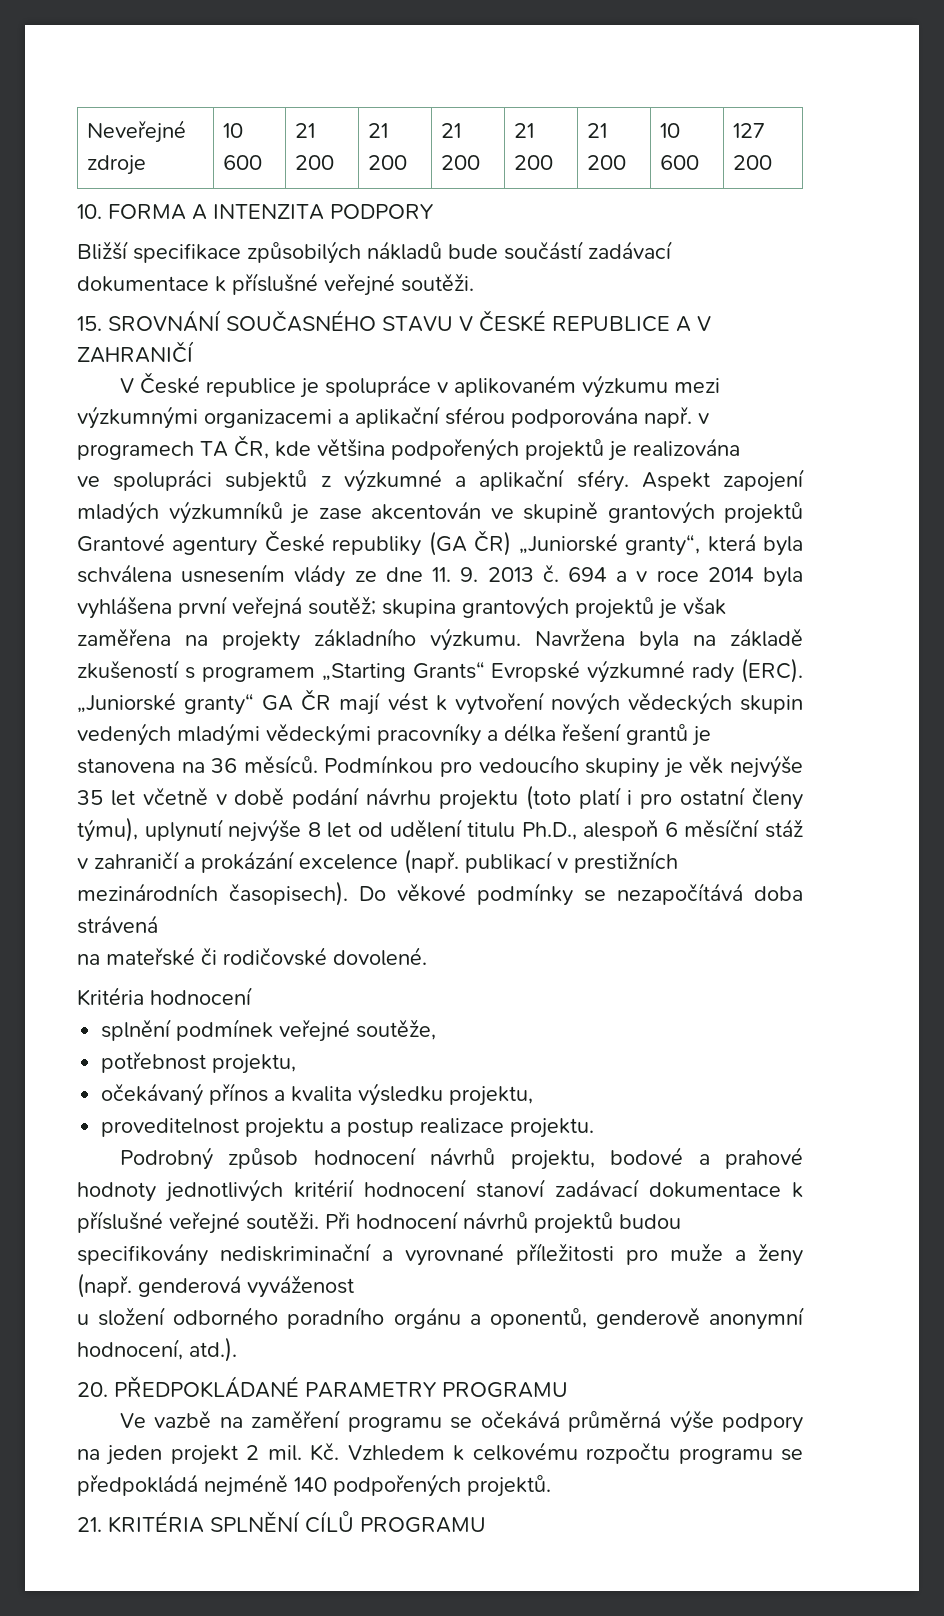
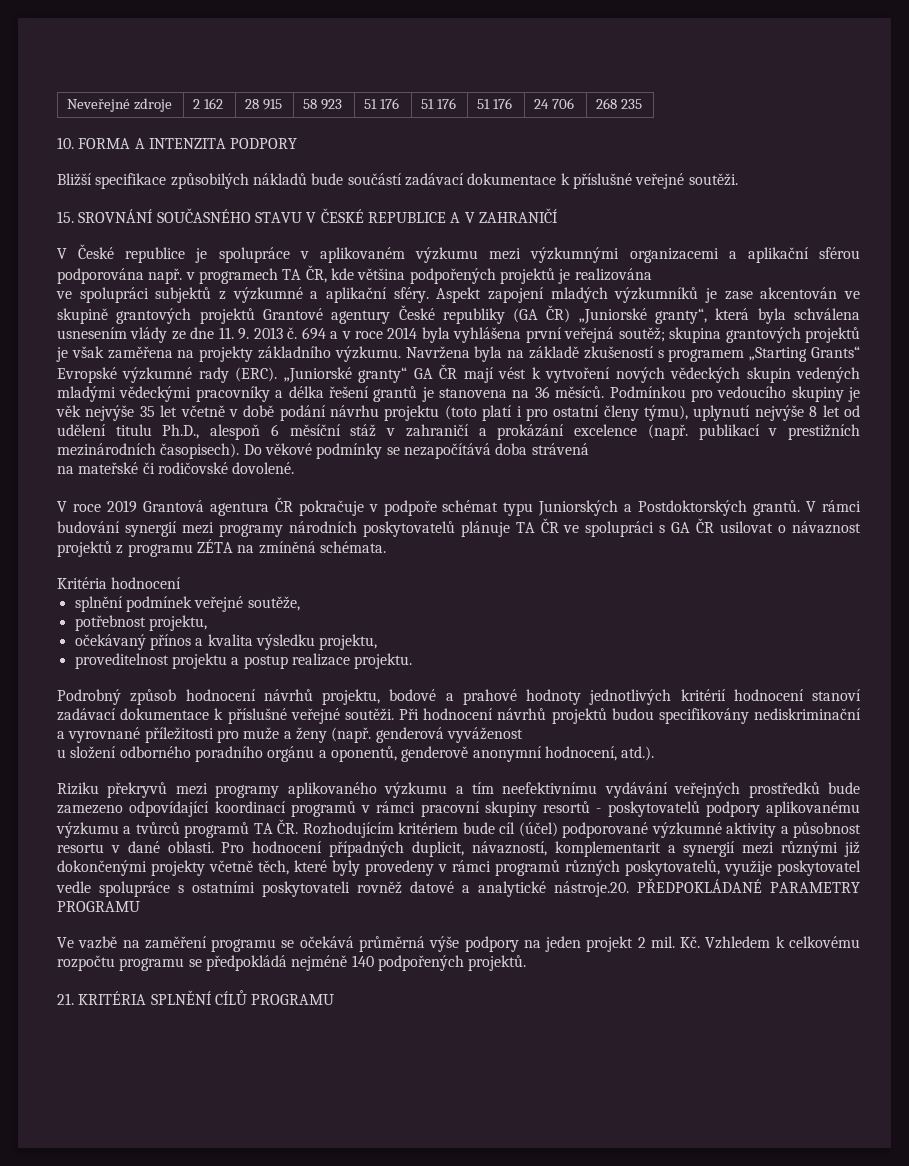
- Neveřejné zdroje | 10 600 | 21 200 | 21 200 | 21 200 | 21 200 | 21 200 | 10 600 | 127 200
+ Neveřejné zdroje | 2 162 | 28 915 | 58 923 | 51 176 | 51 176 | 51 176 | 24 706 | 268 235
+ V roce 2019 Grantová agentura ČR pokračuje v podpoře schémat typu Juniorských a Postdoktorských grantů. V rámci budování synergií mezi programy národních poskytovatelů plánuje TA ČR ve spolupráci s GA ČR usilovat o návaznost projektů z programu ZÉTA na zmíněná schémata.
- 20. PŘEDPOKLÁDANÉ PARAMETRY PROGRAMU
+ Riziku překryvů mezi programy aplikovaného výzkumu a tím neefektivnímu vydávání veřejných prostředků bude zamezeno odpovídající koordinací programů v rámci pracovní skupiny resortů - poskytovatelů podpory aplikovanému výzkumu a tvůrců programů TA ČR. Rozhodujícím kritériem bude cíl (účel) podporované výzkumné aktivity a působnost resortu v dané oblasti. Pro hodnocení případných duplicit, návazností, komplementarit a synergií mezi různými již dokončenými projekty včetně těch, které byly provedeny v rámci programů různých poskytovatelů, využije poskytovatel vedle spolupráce s ostatními poskytovateli rovněž datové a analytické nástroje.20. PŘEDPOKLÁDANÉ PARAMETRY PROGRAMU

